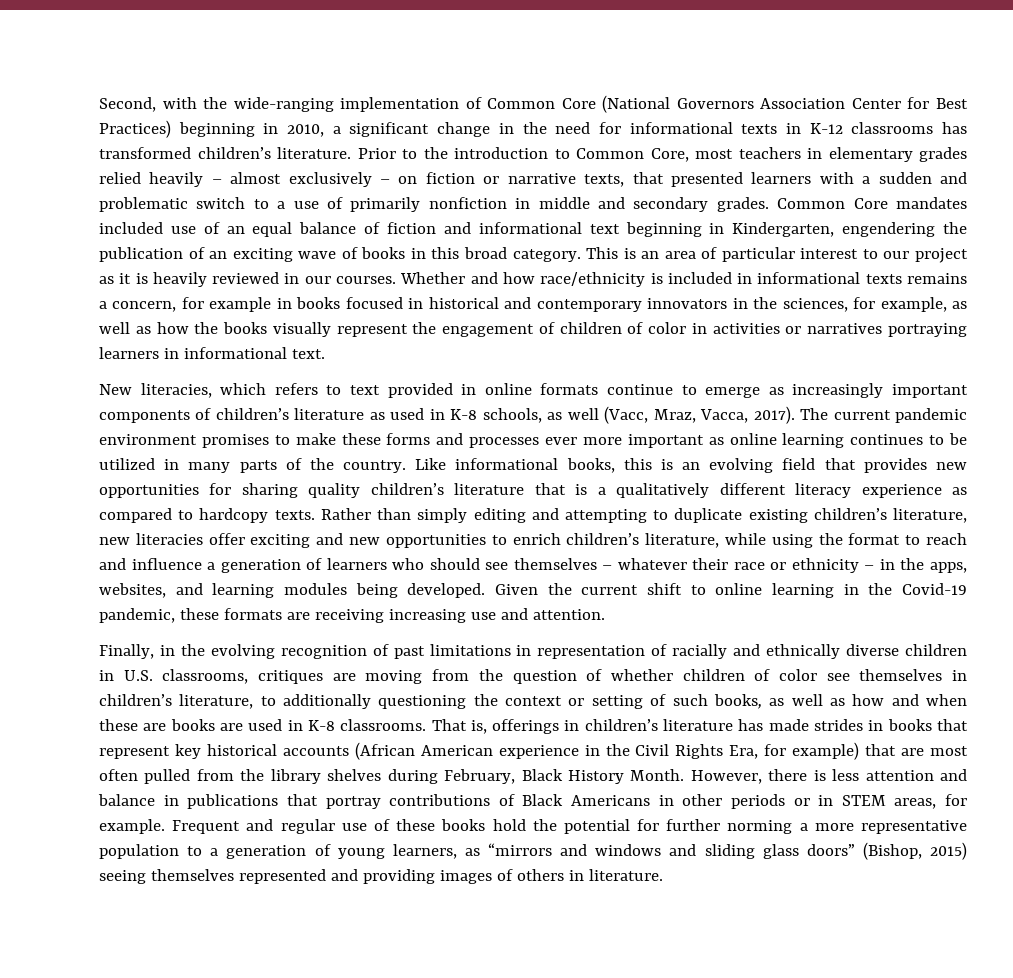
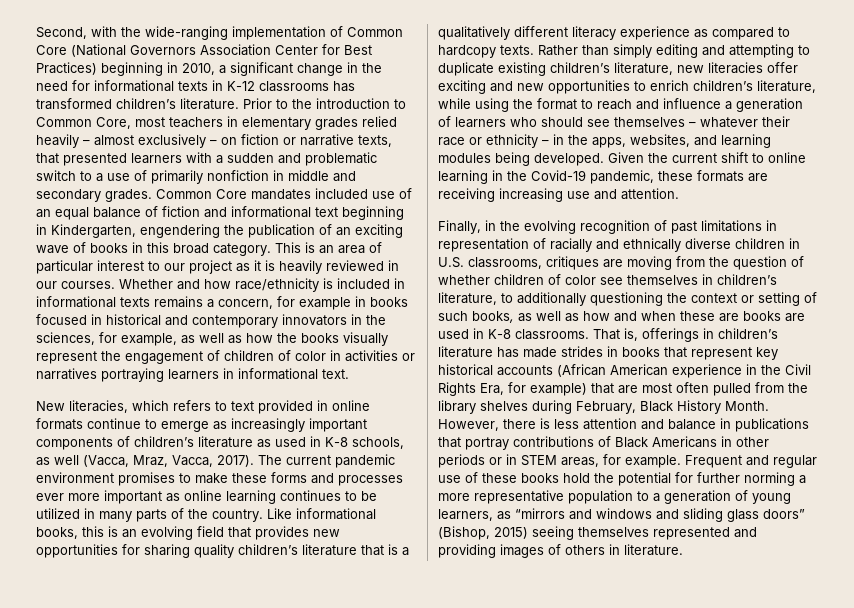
- New literacies, which refers to text provided in online formats continue to emerge as increasingly important components of children’s literature as used in K-8 schools, as well (Vacc, Mraz, Vacca, 2017).
+ New literacies, which refers to text provided in online formats continue to emerge as increasingly important components of children’s literature as used in K-8 schools, as well (Vacca, Mraz, Vacca, 2017).

